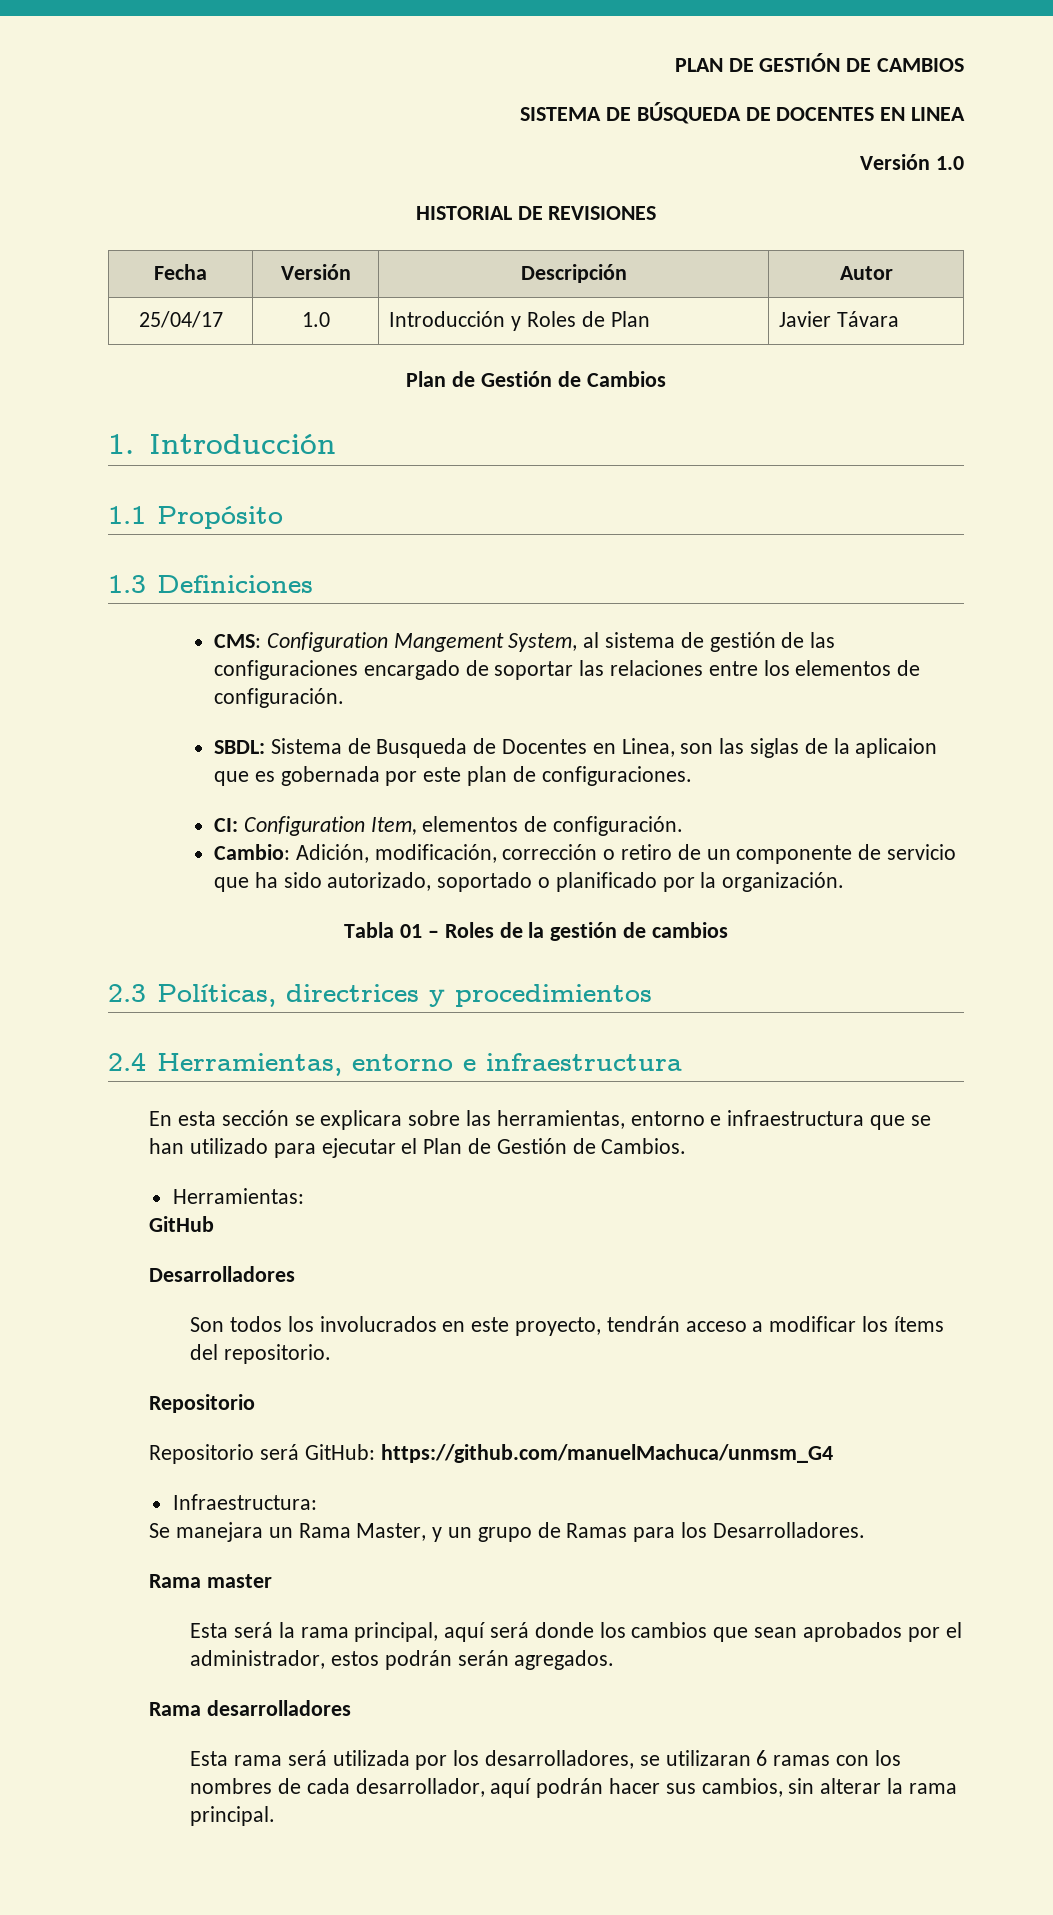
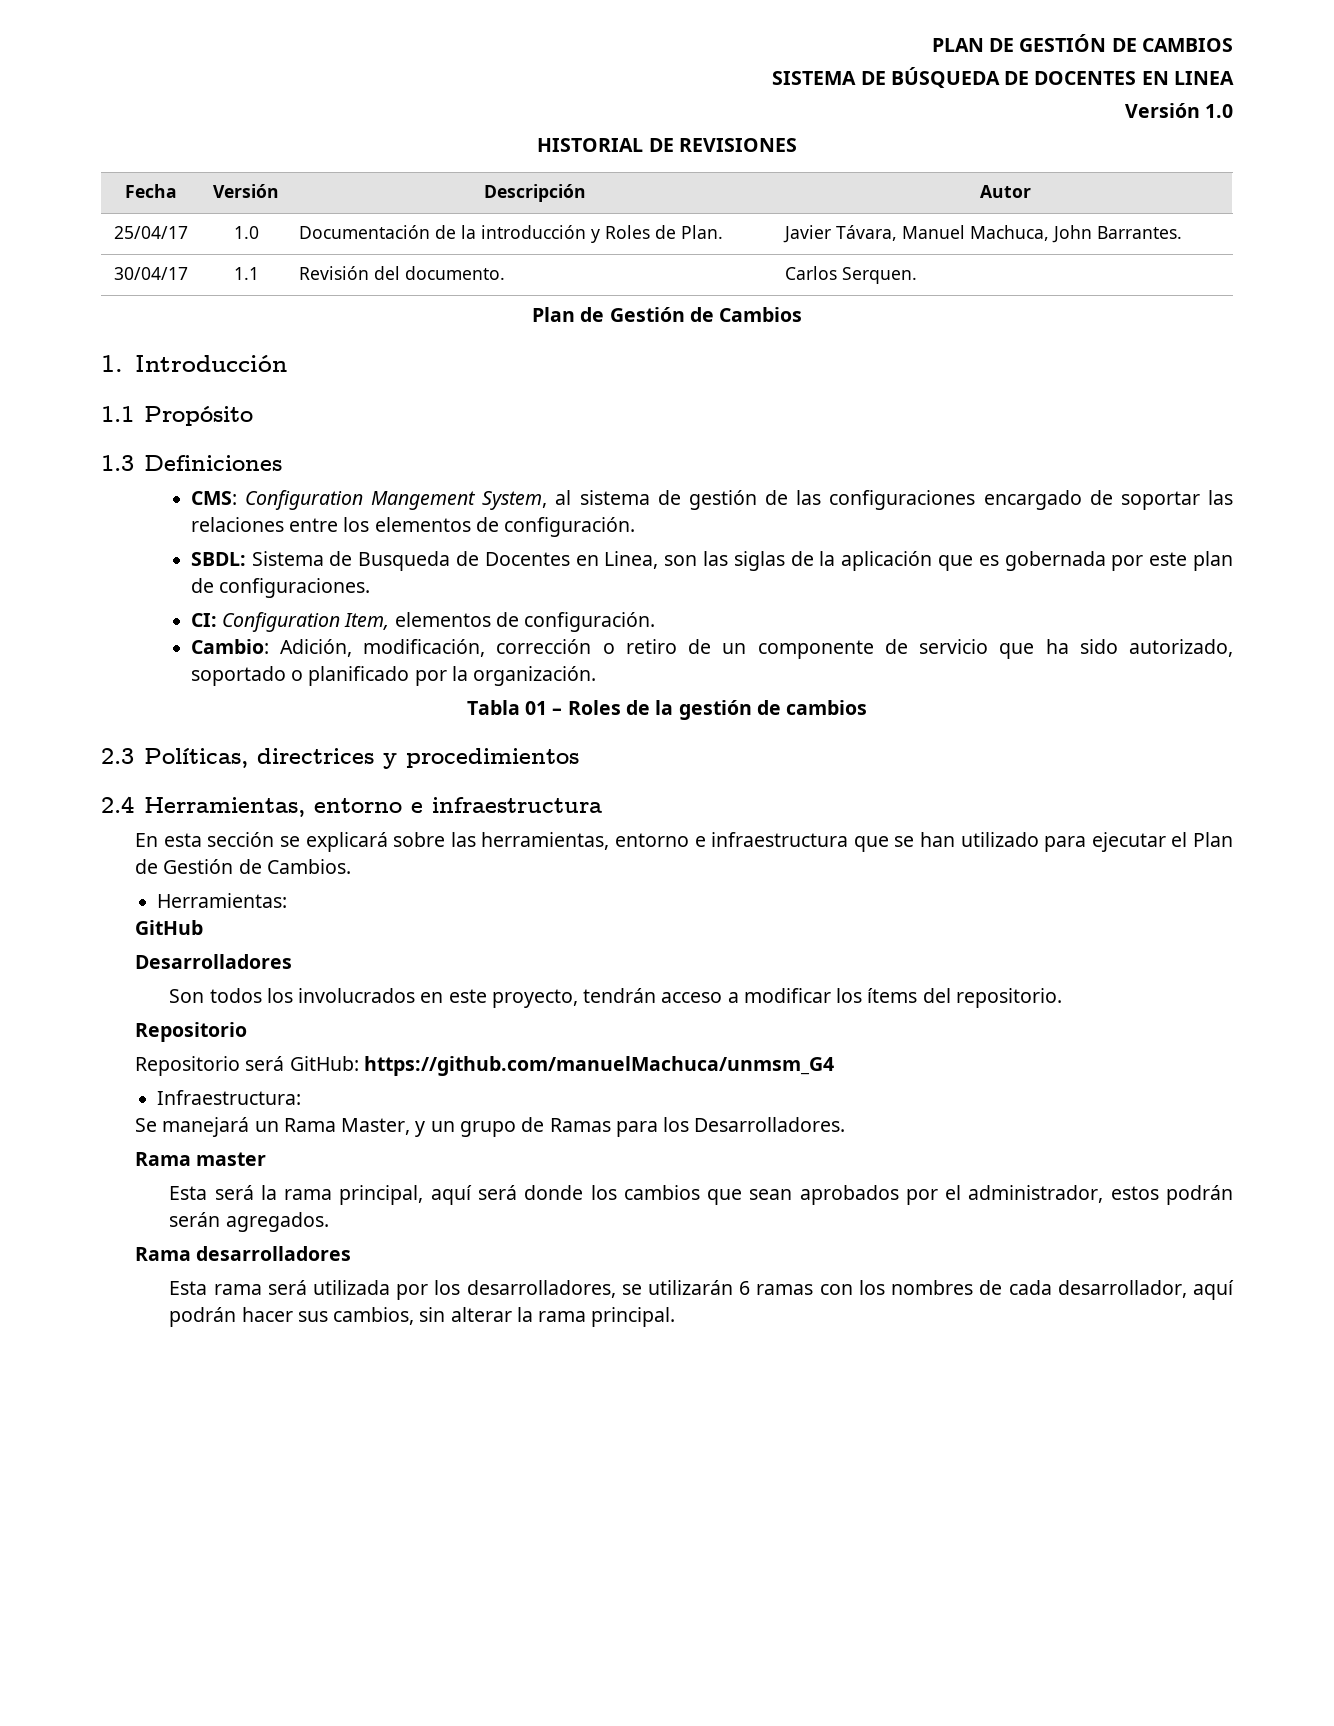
- 25/04/17 | 1.0 | Introducción y Roles de Plan | Javier Távara
+ 25/04/17 | 1.0 | Documentación de la introducción y Roles de Plan. | Javier Távara, Manuel Machuca, John Barrantes.
+ 30/04/17 | 1.1 | Revisión del documento. | Carlos Serquen.
- SBDL: Sistema de Busqueda de Docentes en Linea, son las siglas de la aplicaion que es gobernada por este plan de configuraciones.
+ SBDL: Sistema de Busqueda de Docentes en Linea, son las siglas de la aplicación que es gobernada por este plan de configuraciones.
- En esta sección se explicara sobre las herramientas, entorno e infraestructura que se han utilizado para ejecutar el Plan de Gestión de Cambios.
+ En esta sección se explicará sobre las herramientas, entorno e infraestructura que se han utilizado para ejecutar el Plan de Gestión de Cambios.
- Se manejara un Rama Master, y un grupo de Ramas para los Desarrolladores.
+ Se manejará un Rama Master, y un grupo de Ramas para los Desarrolladores.
- Esta rama será utilizada por los desarrolladores, se utilizaran 6 ramas con los nombres de cada desarrollador, aquí podrán hacer sus cambios, sin alterar la rama principal.
+ Esta rama será utilizada por los desarrolladores, se utilizarán 6 ramas con los nombres de cada desarrollador, aquí podrán hacer sus cambios, sin alterar la rama principal.

